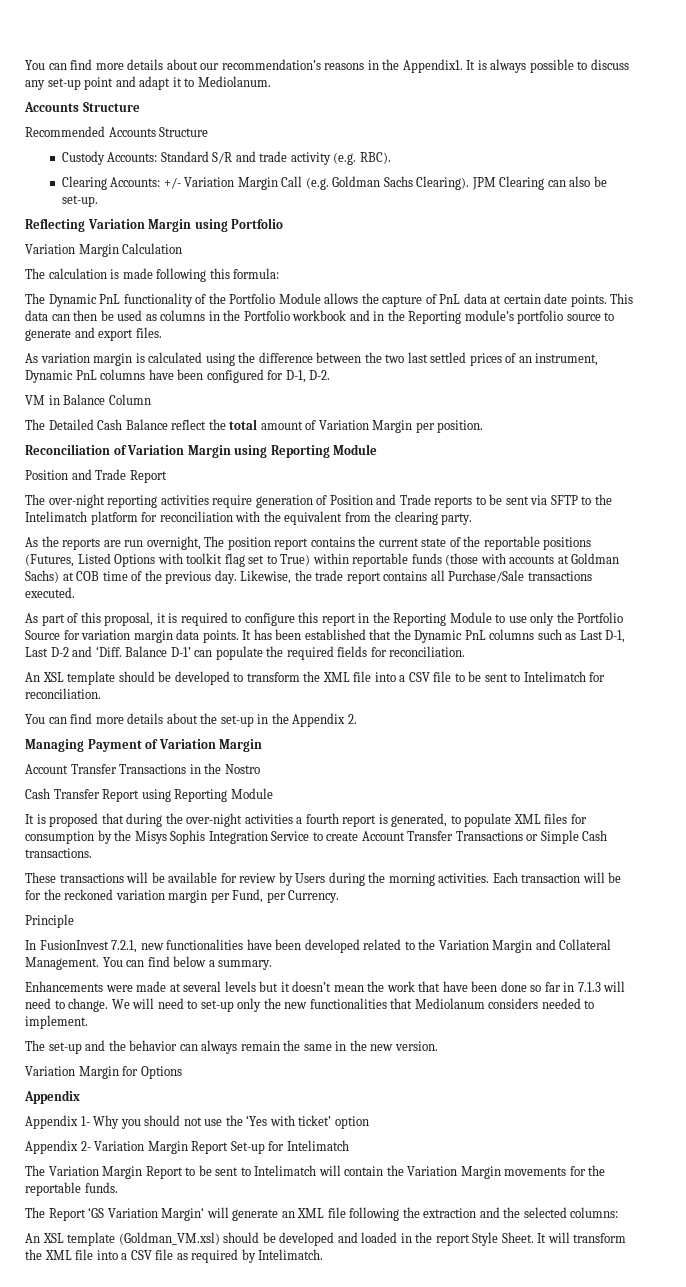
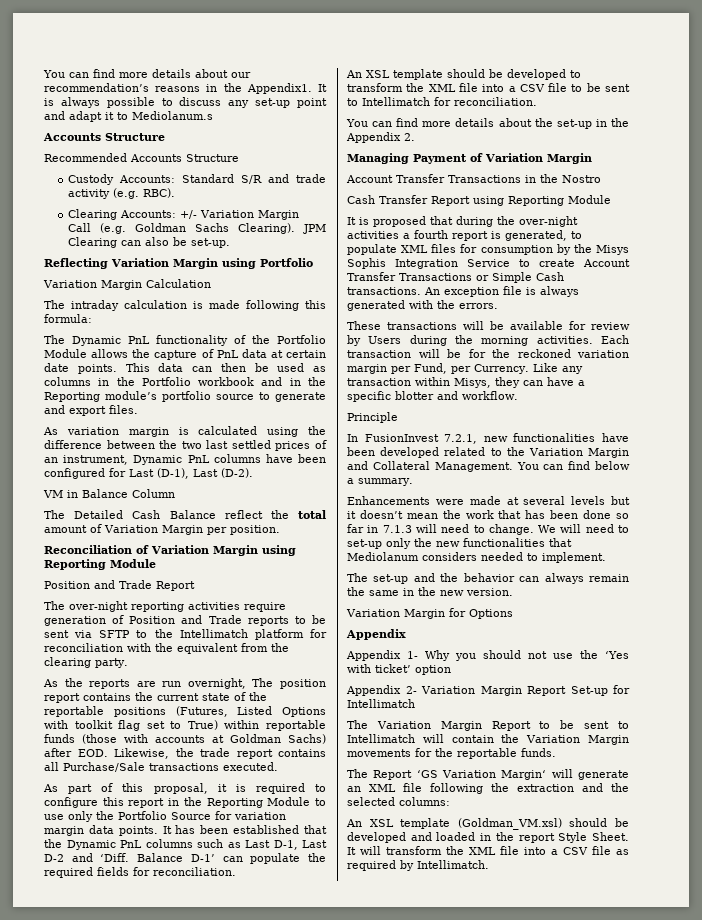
- It is always possible to discuss any set-up point and adapt it to Mediolanum.
+ It is always possible to discuss any set-up point and adapt it to Mediolanum.s
- The calculation is made following this formula:
+ The intraday calculation is made following this formula:
- As variation margin is calculated using the difference between the two last settled prices of an instrument, Dynamic PnL columns have been configured for D-1, D-2.
+ As variation margin is calculated using the difference between the two last settled prices of an instrument, Dynamic PnL columns have been configured for Last (D-1), Last (D-2).
- The over-night reporting activities require generation of Position and Trade reports to be sent via SFTP to the Intelimatch platform for reconciliation with the equivalent from the clearing party.
+ The over-night reporting activities require generation of Position and Trade reports to be sent via SFTP to the Intellimatch platform for reconciliation with the equivalent from the clearing party.
- As the reports are run overnight, The position report contains the current state of the reportable positions (Futures, Listed Options with toolkit flag set to True) within reportable funds (those with accounts at Goldman Sachs) at COB time of the previous day. Likewise, the trade report contains all Purchase/Sale transactions executed.
+ As the reports are run overnight, The position report contains the current state of the reportable positions (Futures, Listed Options with toolkit flag set to True) within reportable funds (those with accounts at Goldman Sachs) after EOD. Likewise, the trade report contains all Purchase/Sale transactions executed.
- An XSL template should be developed to transform the XML file into a CSV file to be sent to Intelimatch for reconciliation.
+ An XSL template should be developed to transform the XML file into a CSV file to be sent to Intellimatch for reconciliation.
+ An exception file is always generated with the errors.
+ Like any transaction within Misys, they can have a specific blotter and workflow.
- Enhancements were made at several levels but it doesn’t mean the work that have been done so far in 7.1.3 will need to change.
+ Enhancements were made at several levels but it doesn’t mean the work that has been done so far in 7.1.3 will need to change.
- Appendix 2- Variation Margin Report Set-up for Intelimatch
+ Appendix 2- Variation Margin Report Set-up for Intellimatch
- The Variation Margin Report to be sent to Intelimatch will contain the Variation Margin movements for the reportable funds.
+ The Variation Margin Report to be sent to Intellimatch will contain the Variation Margin movements for the reportable funds.
- It will transform the XML file into a CSV file as required by Intelimatch.
+ It will transform the XML file into a CSV file as required by Intellimatch.

